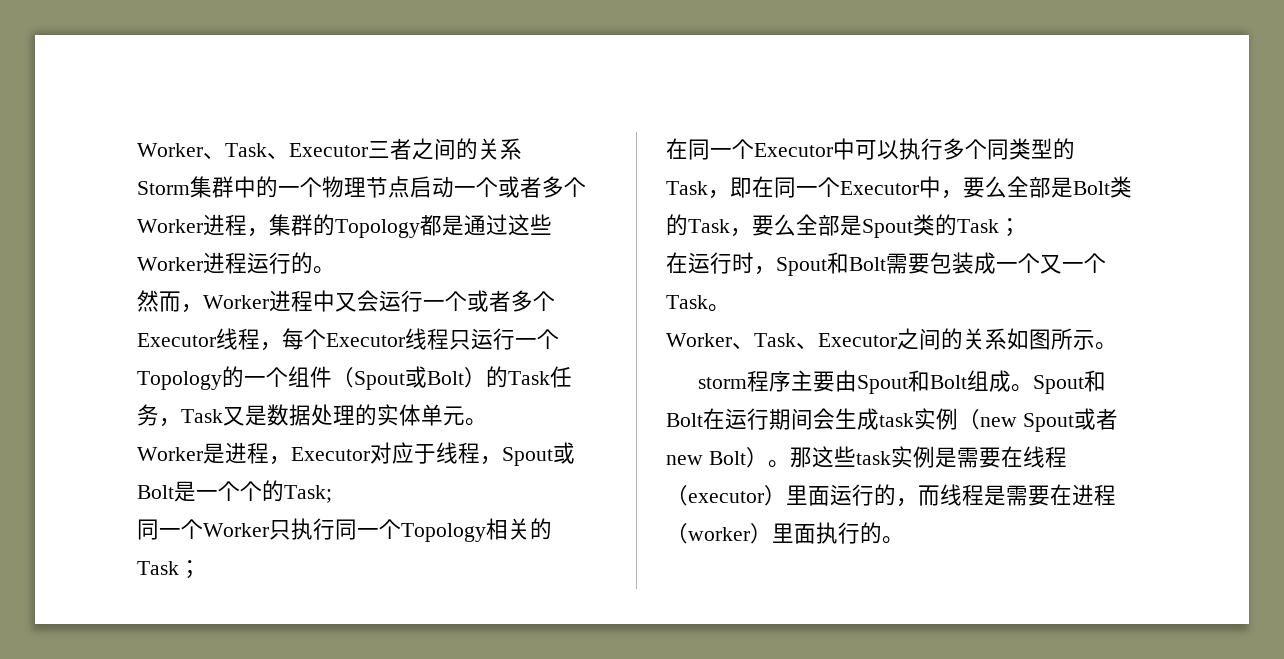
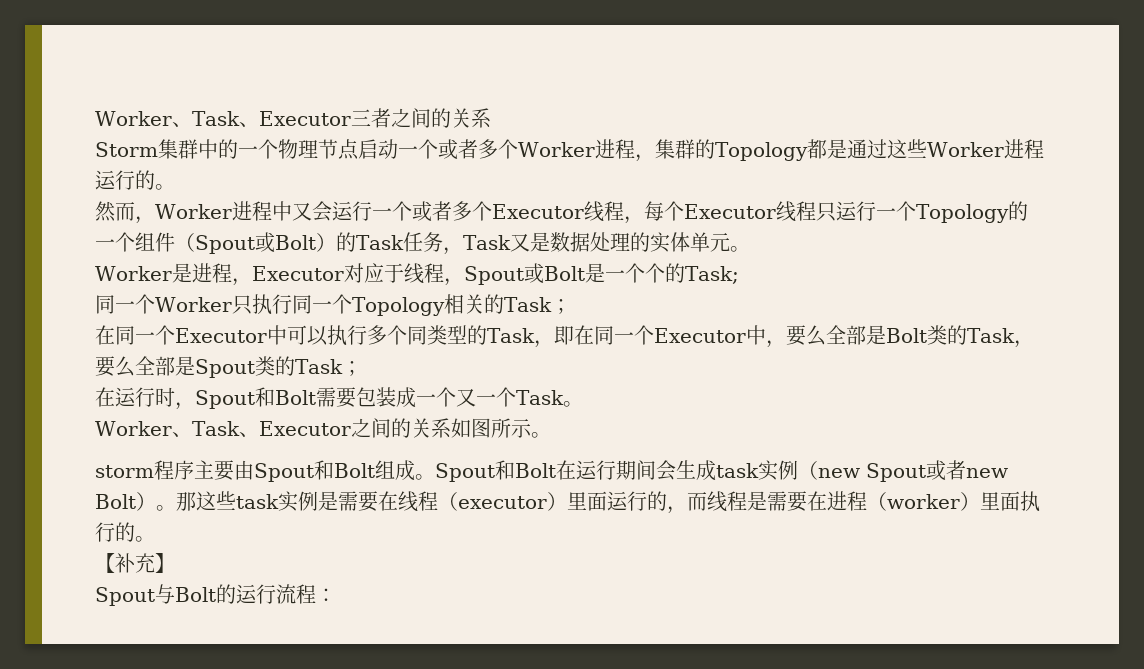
+ 【补充】
+ Spout与Bolt的运行流程：

